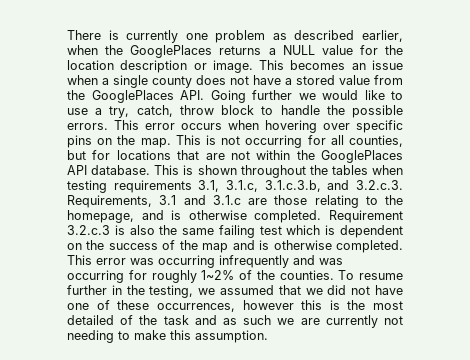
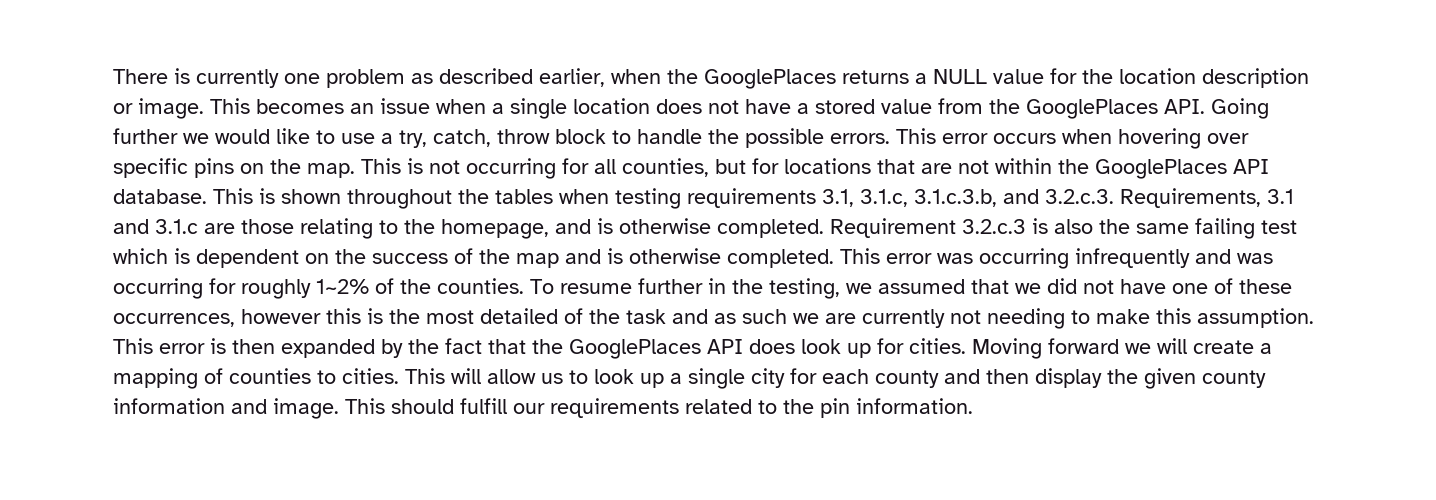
- This becomes an issue when a single county does not have a stored value from the GooglePlaces API. Going further we would like to use a try, catch, throw block to handle the possible errors.
+ This becomes an issue when a single location does not have a stored value from the GooglePlaces API. Going further we would like to use a try, catch, throw block to handle the possible errors.
+ This error is then expanded by the fact that the GooglePlaces API does look up for cities. Moving forward we will create a mapping of counties to cities. This will allow us to look up a single city for each county and then display the given county information and image. This should fulfill our requirements related to the pin information.

